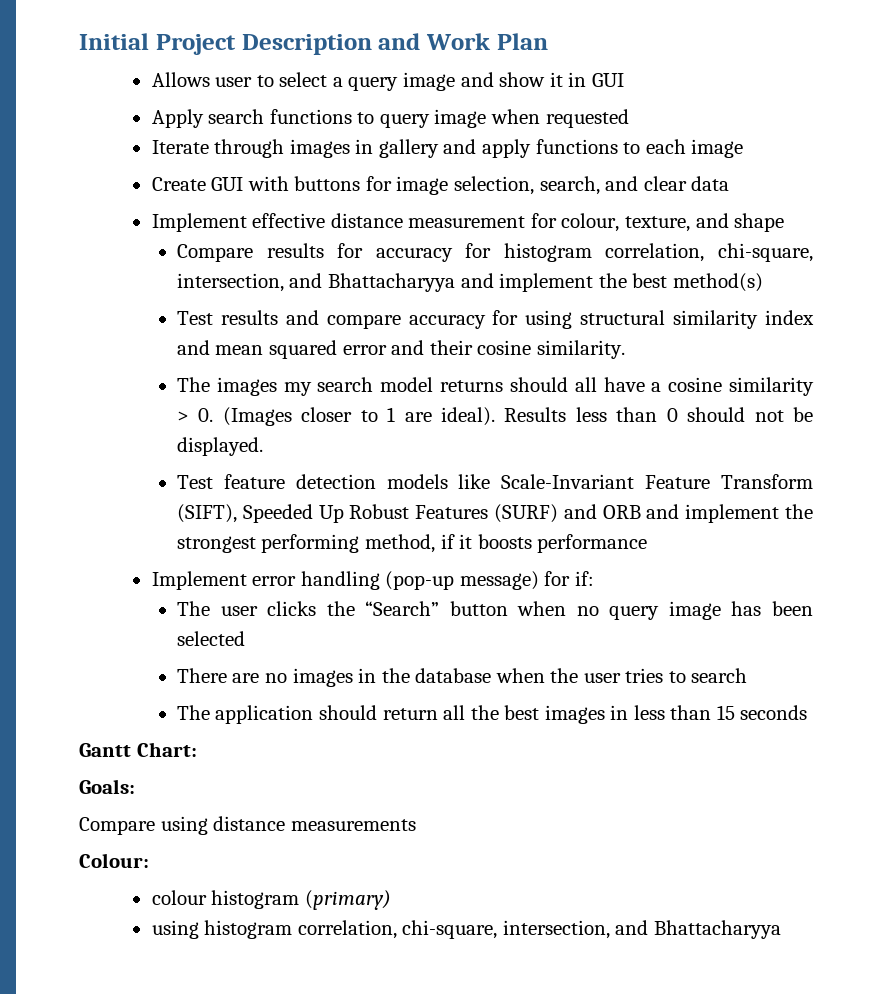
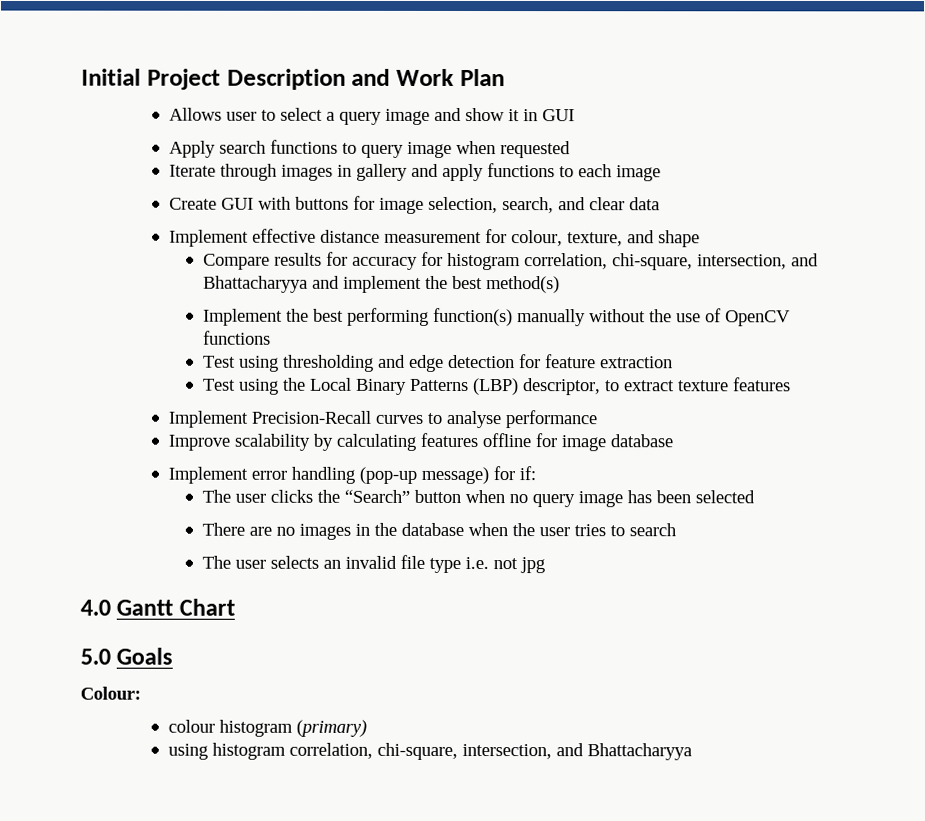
- Test results and compare accuracy for using structural similarity index and mean squared error and their cosine similarity.
- The images my search model returns should all have a cosine similarity > 0. (Images closer to 1 are ideal). Results less than 0 should not be displayed.
- Test feature detection models like Scale-Invariant Feature Transform (SIFT), Speeded Up Robust Features (SURF) and ORB and implement the strongest performing method, if it boosts performance
+ Implement the best performing function(s) manually without the use of OpenCV functions
+ Test using thresholding and edge detection for feature extraction
+ Test using the Local Binary Patterns (LBP) descriptor, to extract texture features
+ Implement Precision-Recall curves to analyse performance
+ Improve scalability by calculating features offline for image database
- The application should return all the best images in less than 15 seconds
- Gantt Chart:
- Goals:
- Compare using distance measurements
+ The user selects an invalid file type i.e. not jpg
+ 4.0 Gantt Chart
+ 5.0 Goals

